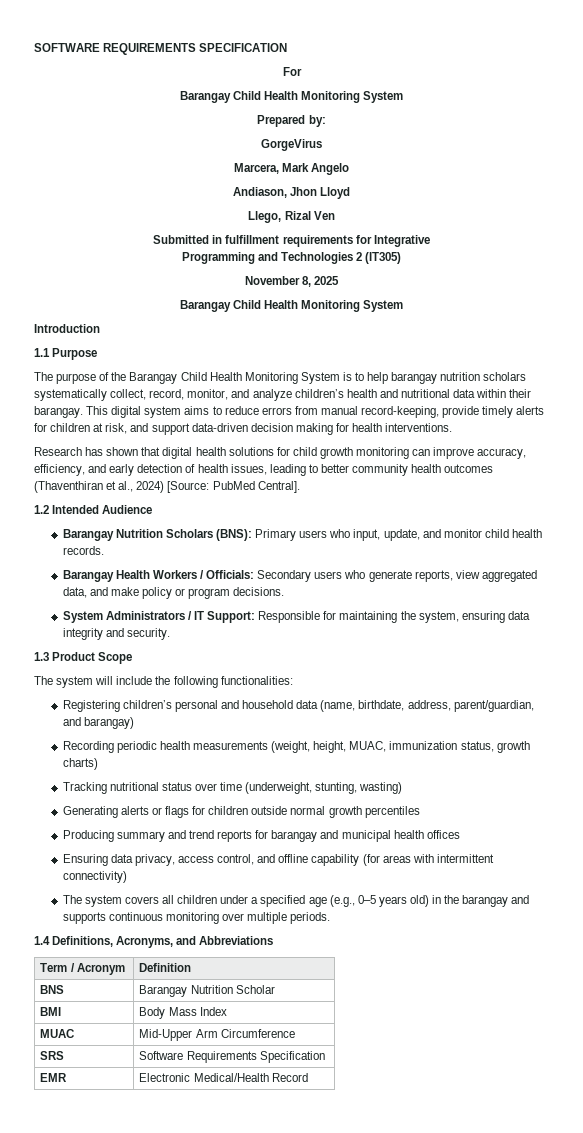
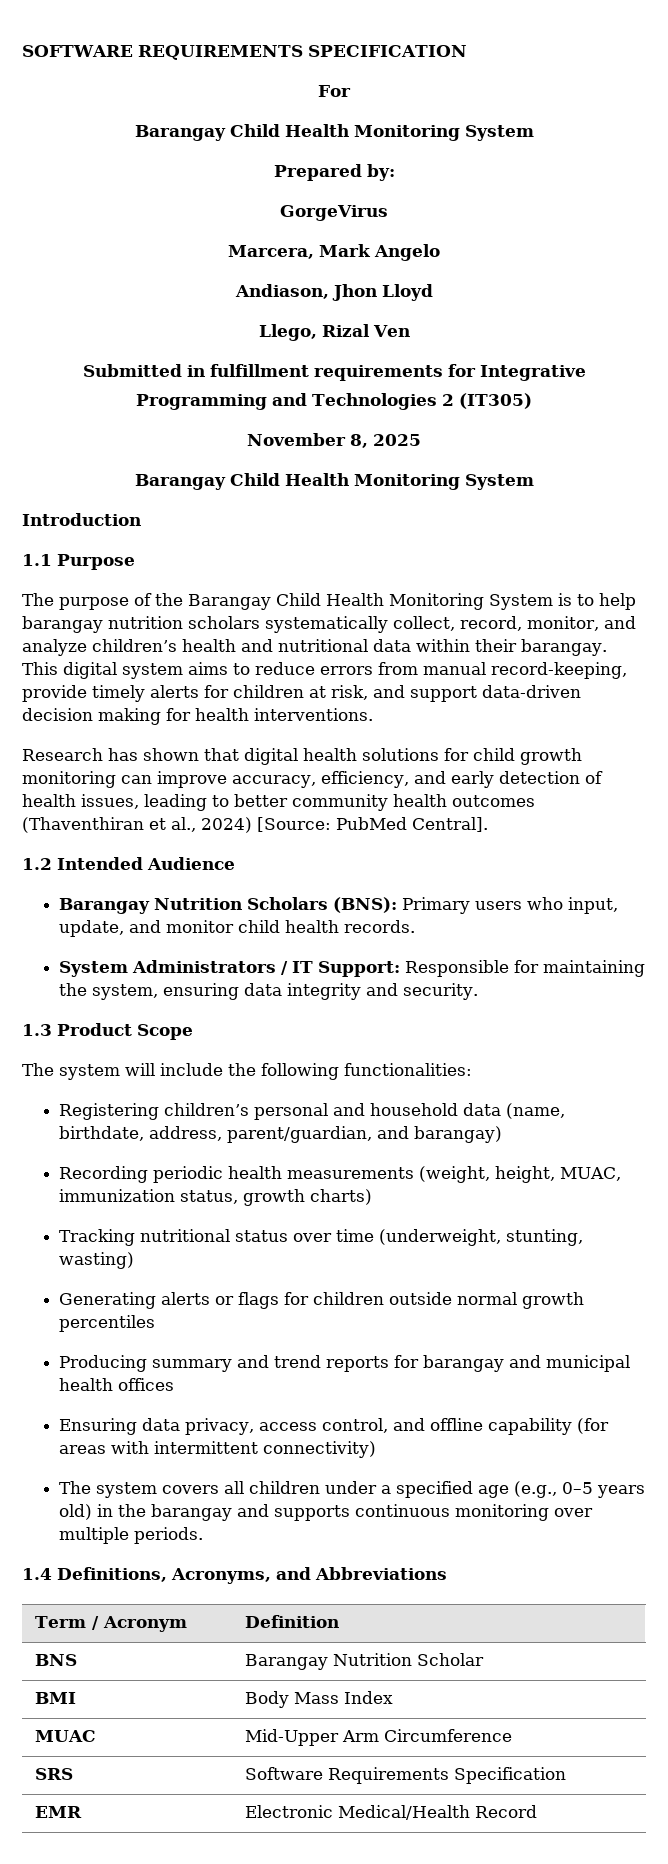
- Barangay Health Workers / Officials: Secondary users who generate reports, view aggregated data, and make policy or program decisions.

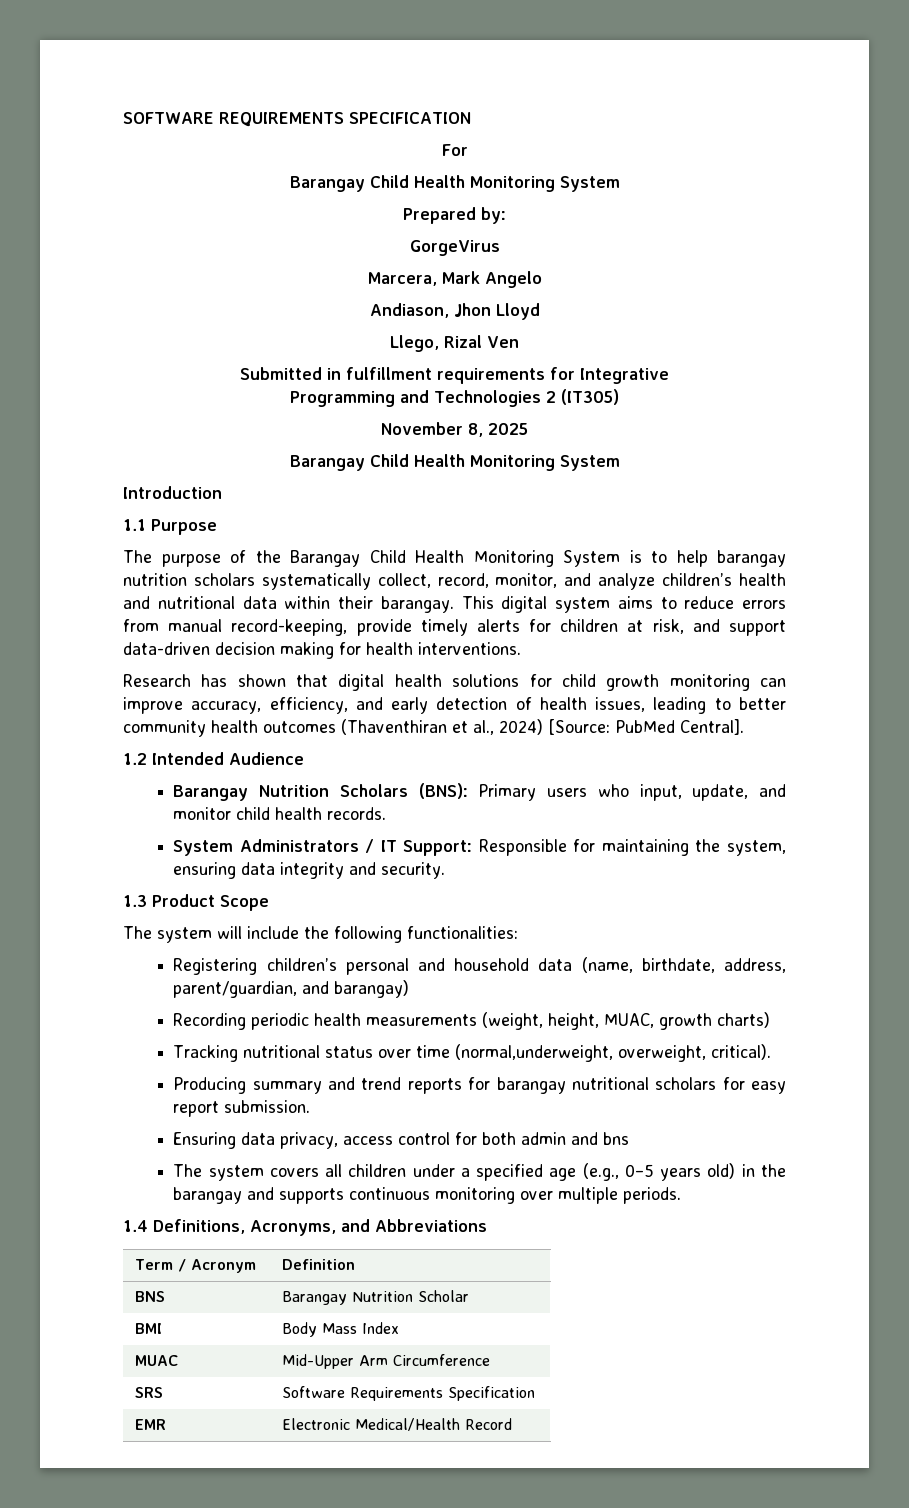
- Recording periodic health measurements (weight, height, MUAC, immunization status, growth charts)
+ Recording periodic health measurements (weight, height, MUAC, growth charts)
- Tracking nutritional status over time (underweight, stunting, wasting)
- Generating alerts or flags for children outside normal growth percentiles
+ Tracking nutritional status over time (normal,underweight, overweight, critical).
- Producing summary and trend reports for barangay and municipal health offices
- Ensuring data privacy, access control, and offline capability (for areas with intermittent connectivity)
+ Producing summary and trend reports for barangay nutritional scholars for easy report submission.
+ Ensuring data privacy, access control for both admin and bns

